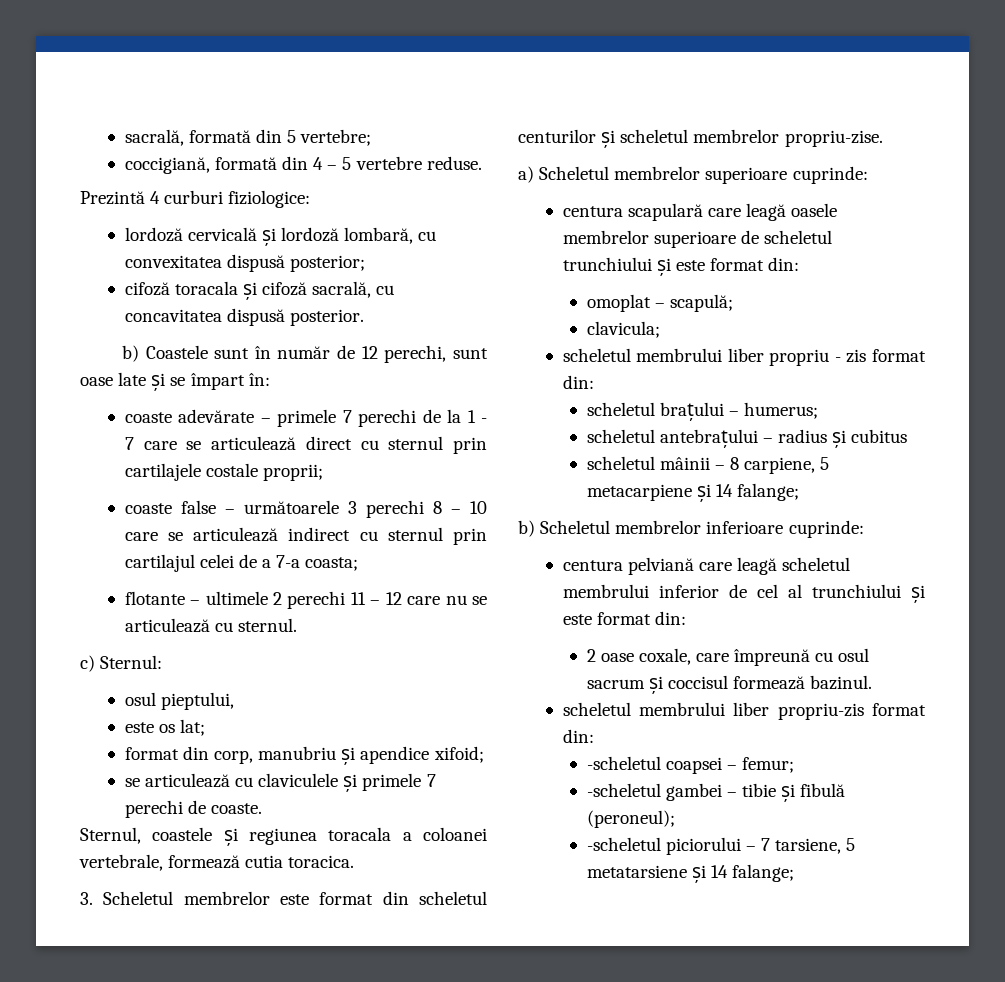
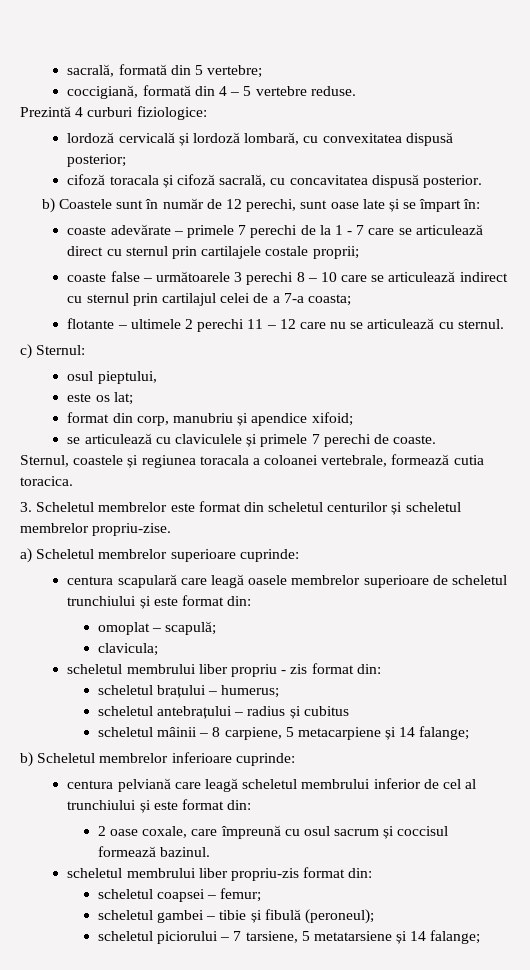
- -scheletul coapsei – femur;
+ scheletul coapsei – femur;
- -scheletul gambei – tibie și fibulă (peroneul);
+ scheletul gambei – tibie și fibulă (peroneul);
- -scheletul piciorului – 7 tarsiene, 5 metatarsiene și 14 falange;
+ scheletul piciorului – 7 tarsiene, 5 metatarsiene și 14 falange;

